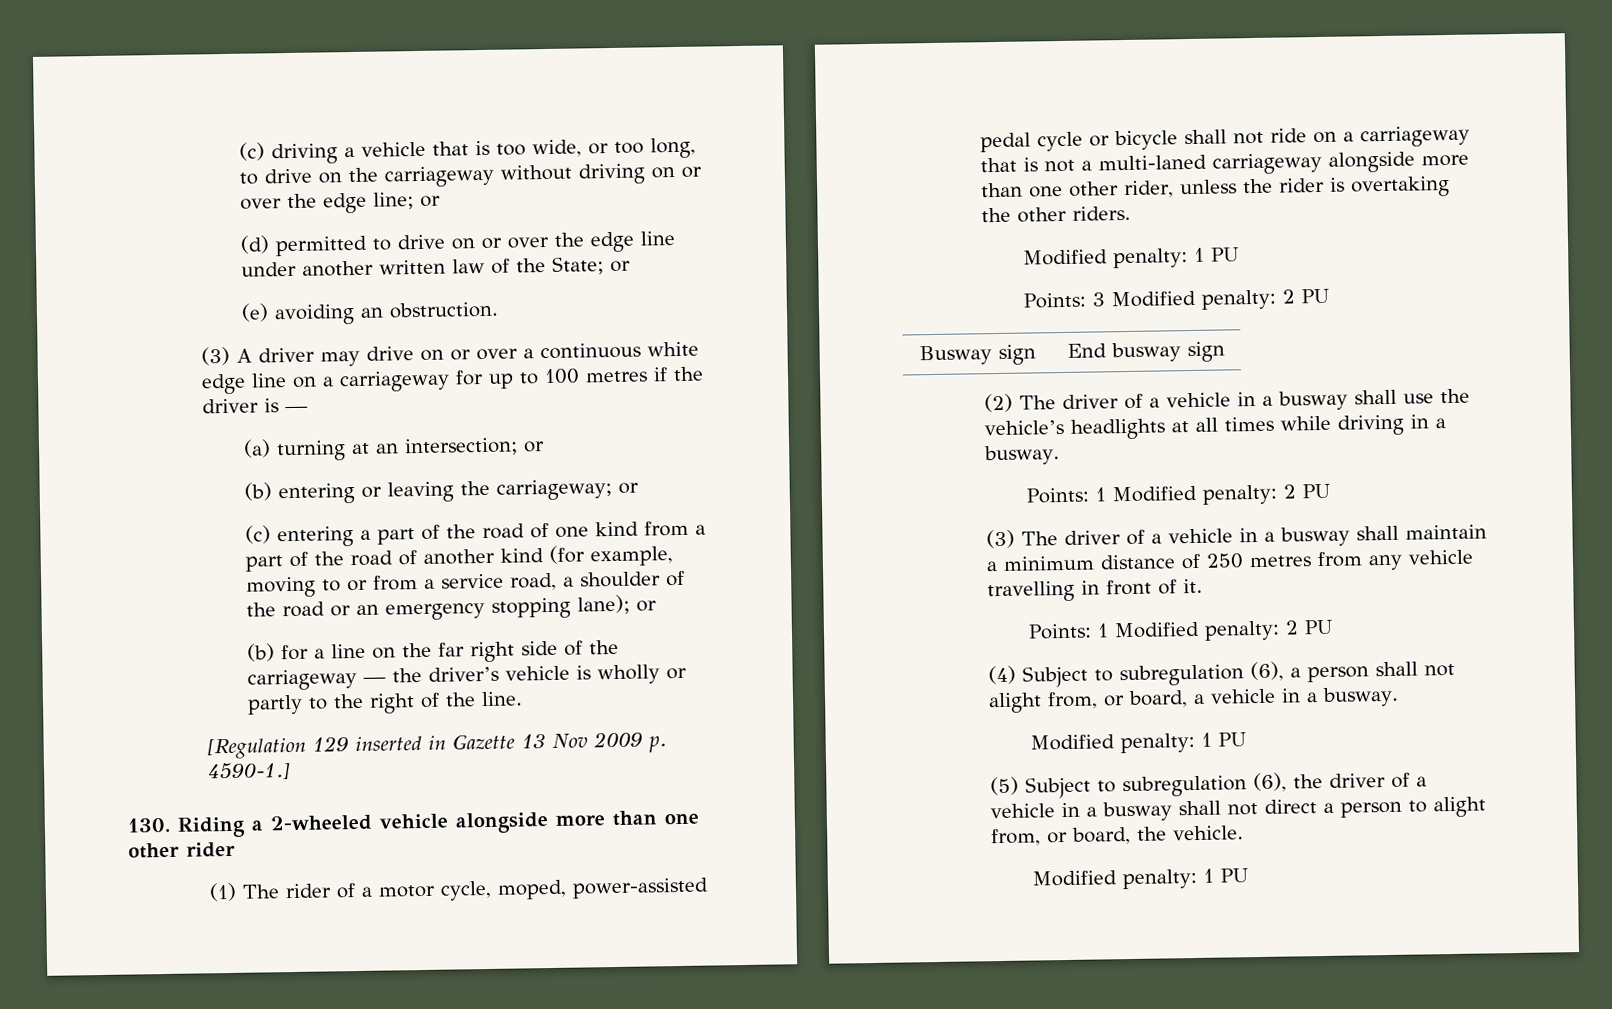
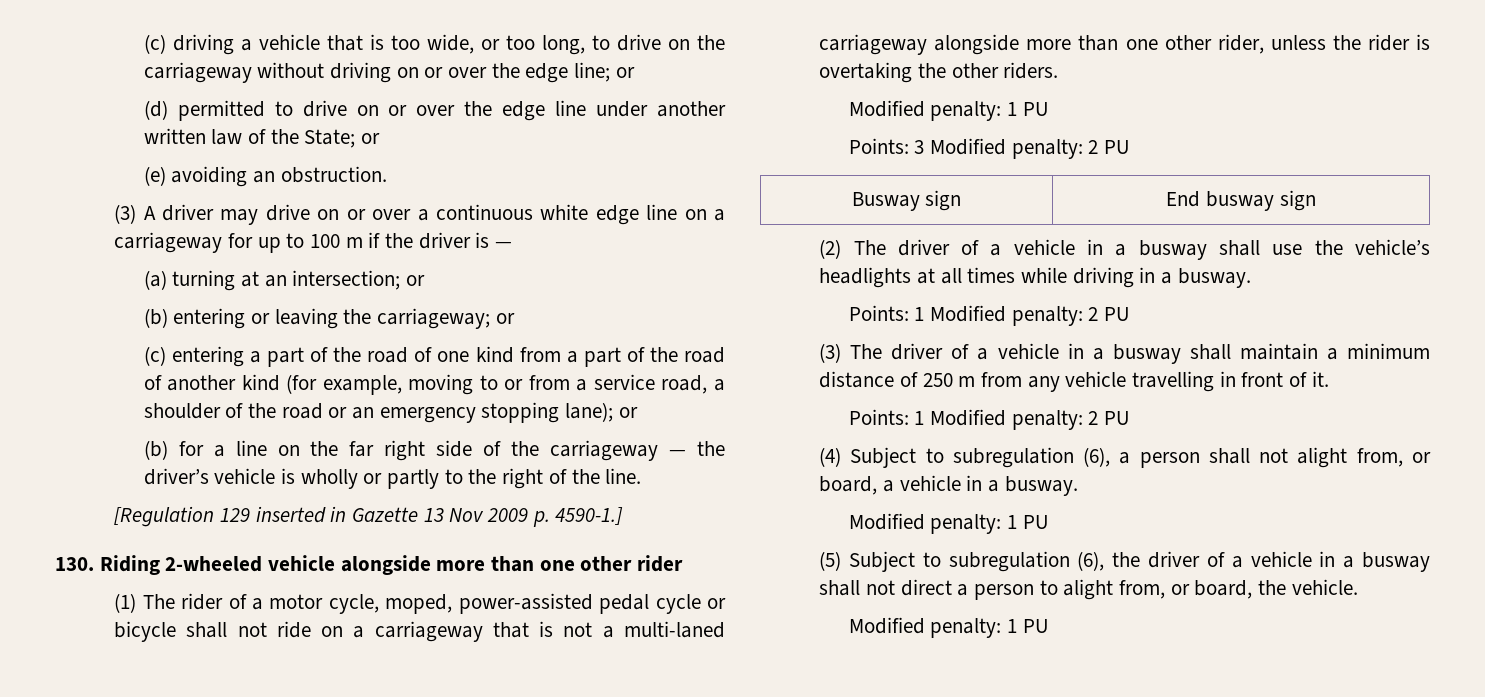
- (3) A driver may drive on or over a continuous white edge line on a carriageway for up to 100 metres if the driver is —
+ (3) A driver may drive on or over a continuous white edge line on a carriageway for up to 100 m if the driver is —
- 130. Riding a 2-wheeled vehicle alongside more than one other rider
+ 130. Riding 2-wheeled vehicle alongside more than one other rider
- (3) The driver of a vehicle in a busway shall maintain a minimum distance of 250 metres from any vehicle travelling in front of it.
+ (3) The driver of a vehicle in a busway shall maintain a minimum distance of 250 m from any vehicle travelling in front of it.

